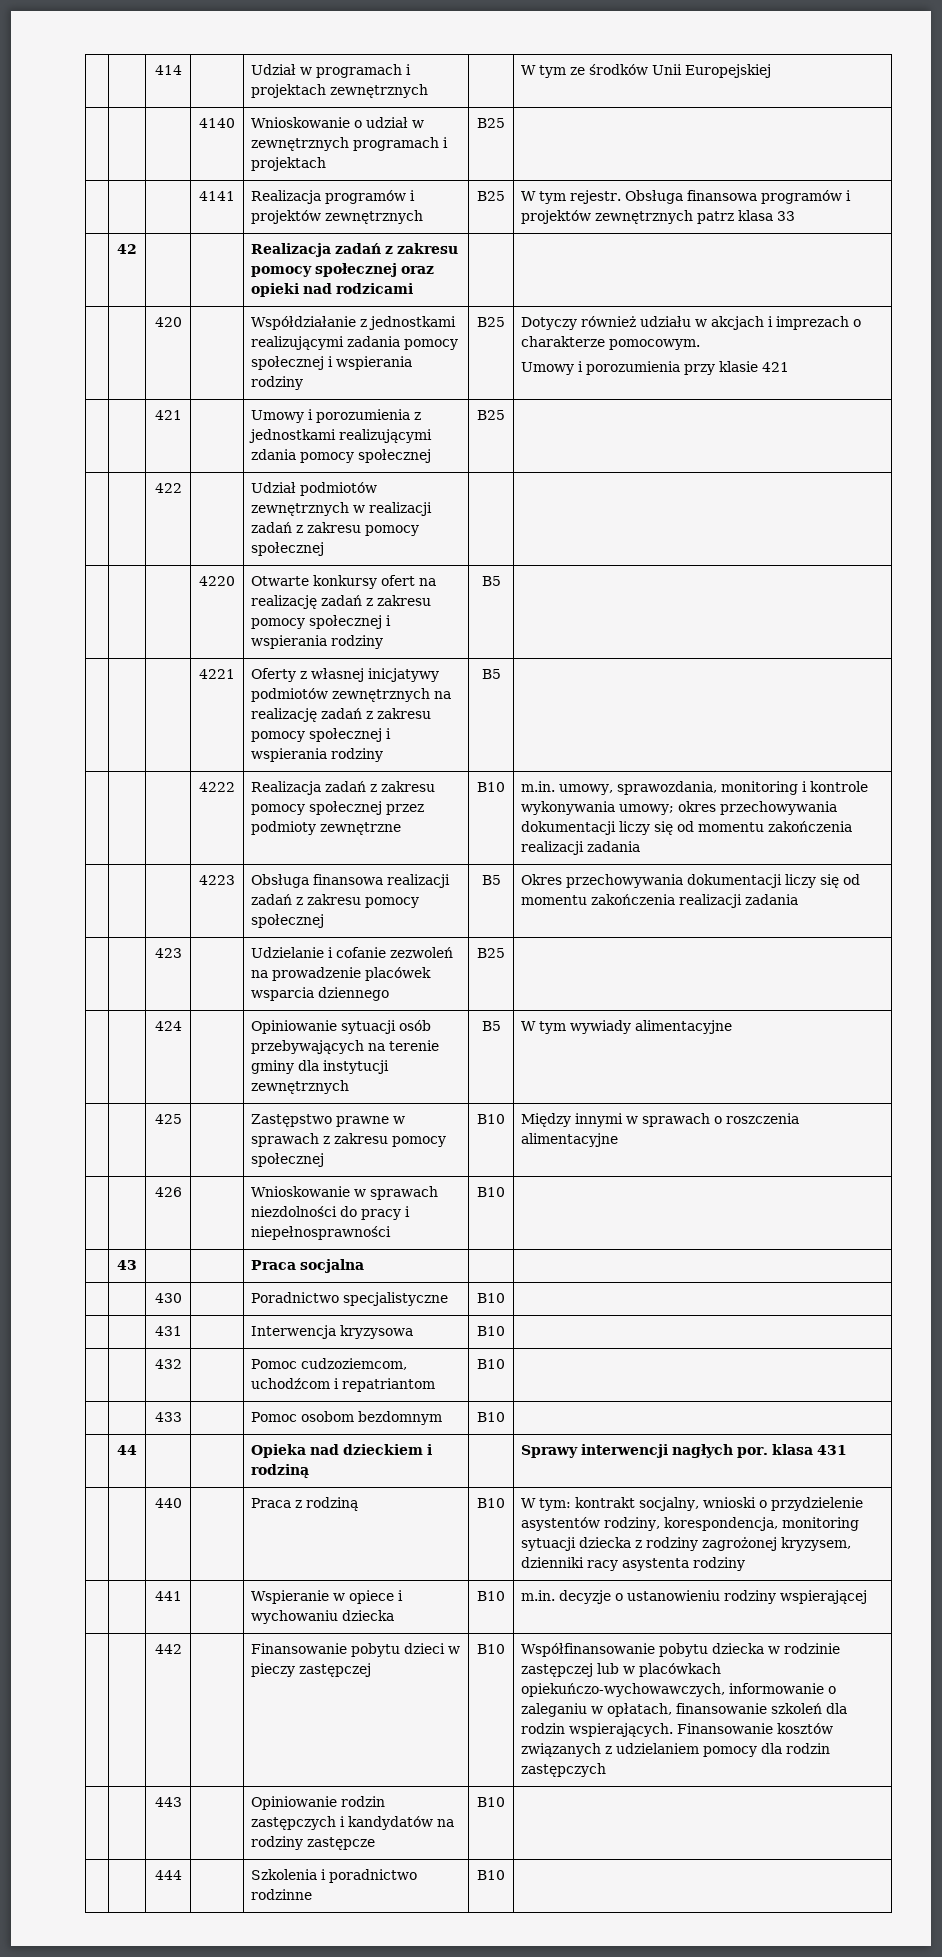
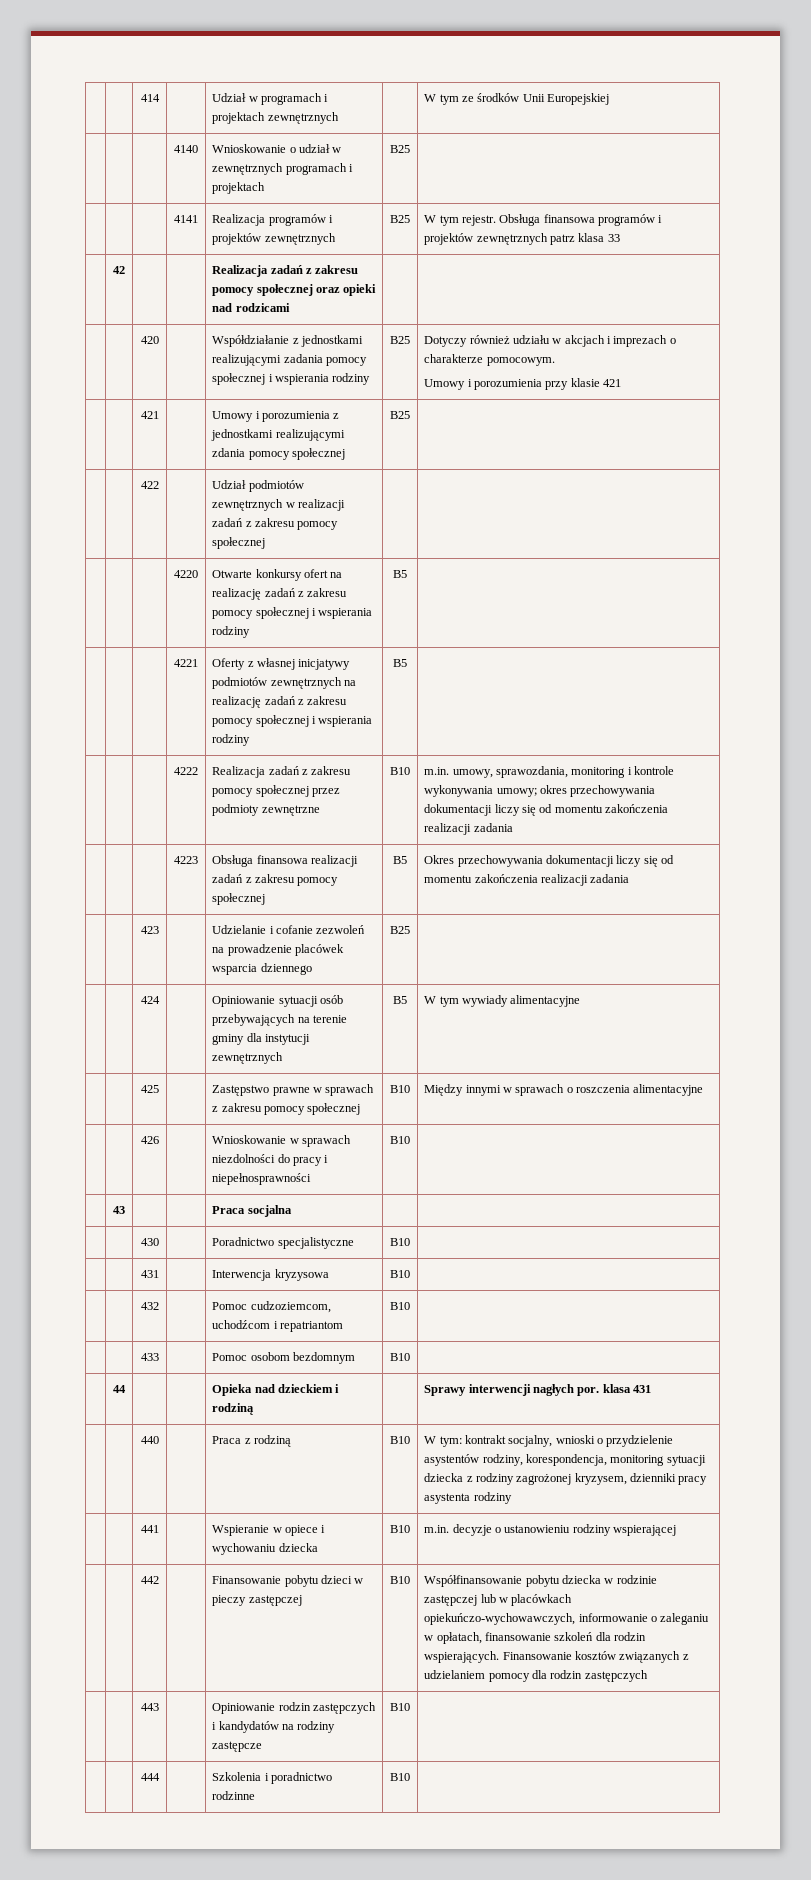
- | | 440 | | Praca z rodziną | B10 | W tym: kontrakt socjalny, wnioski o przydzielenie asystentów rodziny, korespondencja, monitoring sytuacji dziecka z rodziny zagrożonej kryzysem, dzienniki racy asystenta rodziny
+ | | 440 | | Praca z rodziną | B10 | W tym: kontrakt socjalny, wnioski o przydzielenie asystentów rodziny, korespondencja, monitoring sytuacji dziecka z rodziny zagrożonej kryzysem, dzienniki pracy asystenta rodziny

